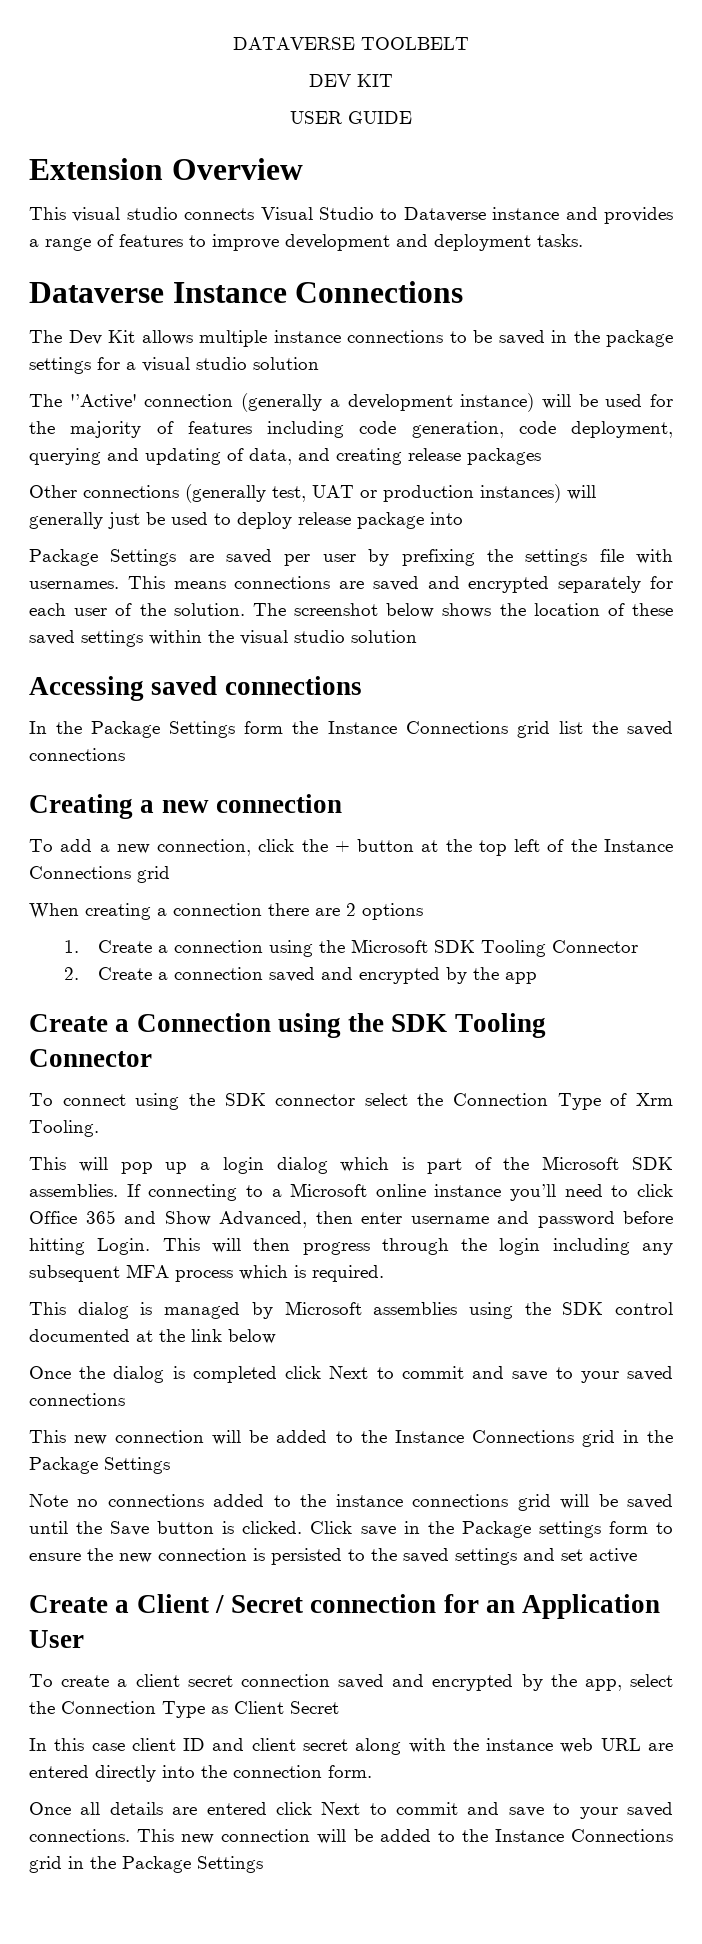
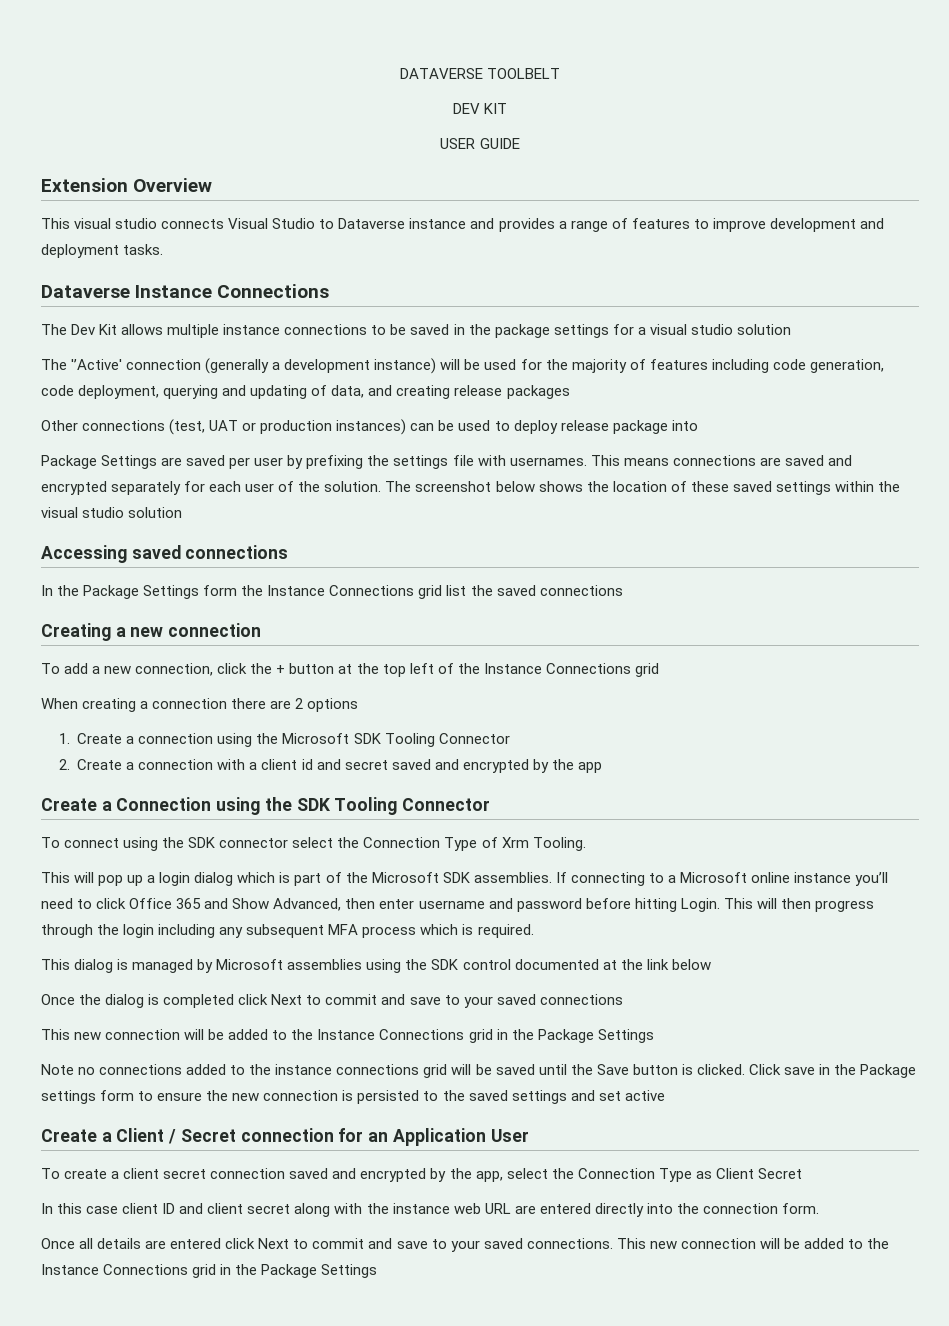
- Other connections (generally test, UAT or production instances) will generally just be used to deploy release package into
+ Other connections (test, UAT or production instances) can be used to deploy release package into
- 2. Create a connection saved and encrypted by the app
+ 2. Create a connection with a client id and secret saved and encrypted by the app

